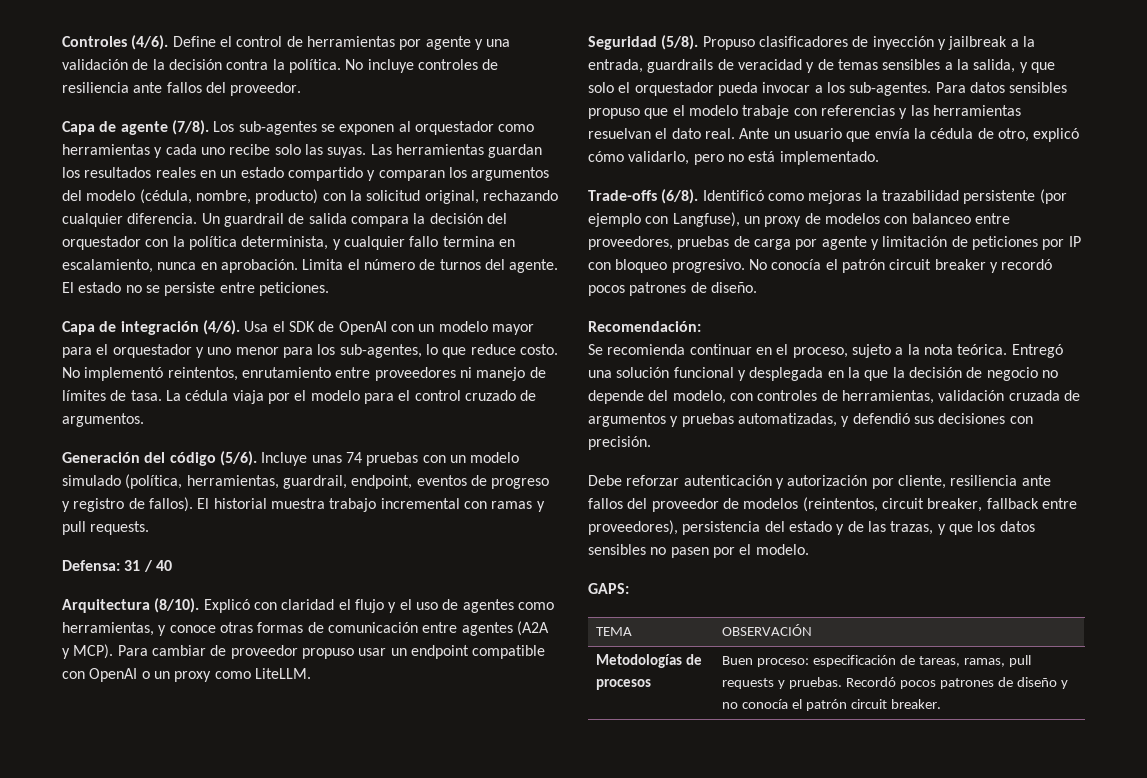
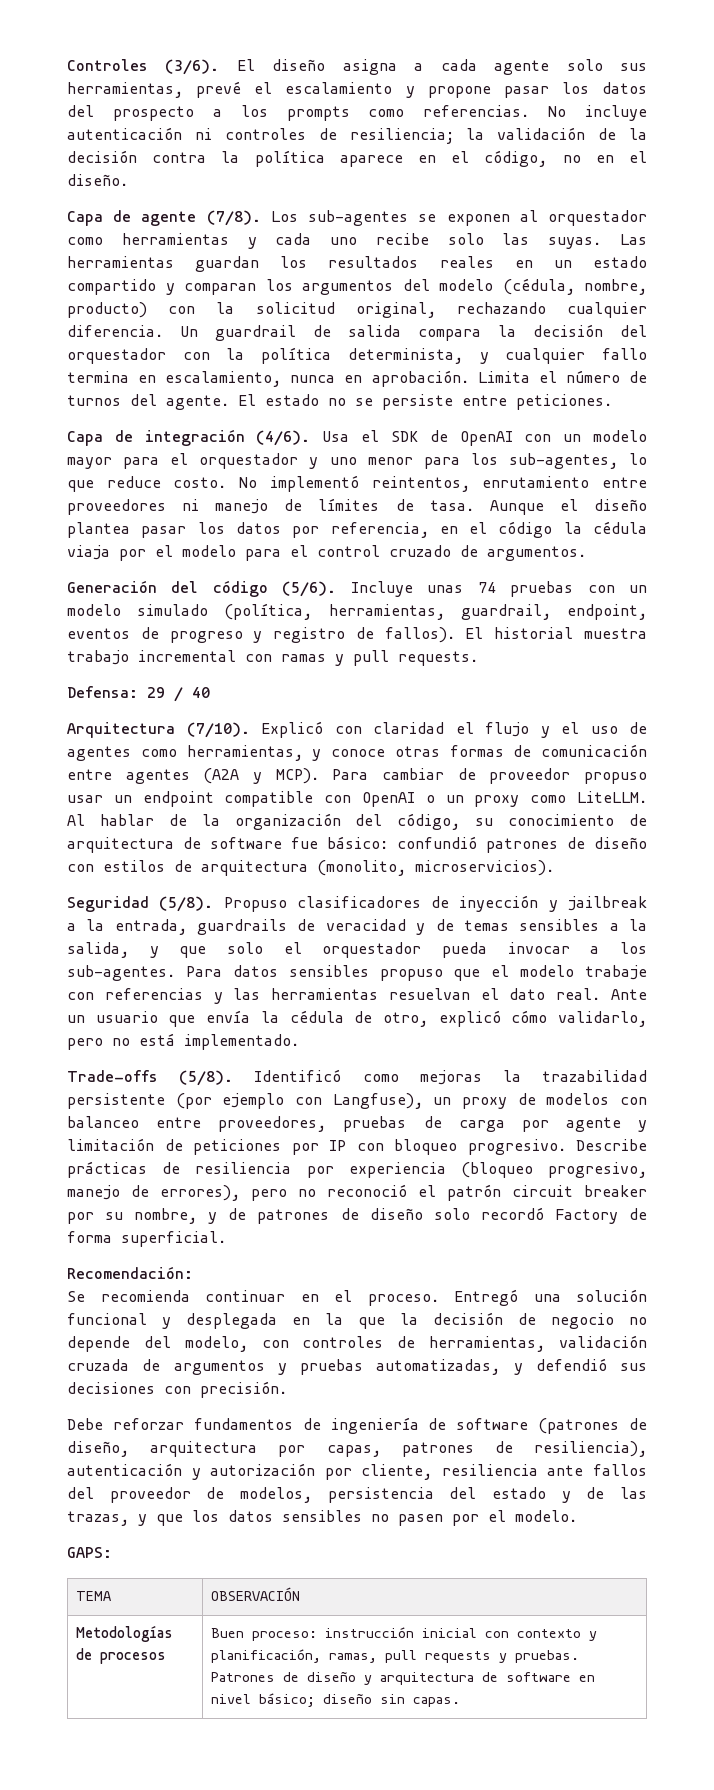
- Controles (4/6). Define el control de herramientas por agente y una validación de la decisión contra la política. No incluye controles de resiliencia ante fallos del proveedor.
+ Controles (3/6). El diseño asigna a cada agente solo sus herramientas, prevé el escalamiento y propone pasar los datos del prospecto a los prompts como referencias. No incluye autenticación ni controles de resiliencia; la validación de la decisión contra la política aparece en el código, no en el diseño.
- La cédula viaja por el modelo para el control cruzado de argumentos.
+ Aunque el diseño plantea pasar los datos por referencia, en el código la cédula viaja por el modelo para el control cruzado de argumentos.
- Defensa: 31 / 40
+ Defensa: 29 / 40
- Arquitectura (8/10).
+ Arquitectura (7/10).
+ Al hablar de la organización del código, su conocimiento de arquitectura de software fue básico: confundió patrones de diseño con estilos de arquitectura (monolito, microservicios).
- Trade-offs (6/8).
+ Trade-offs (5/8).
- No conocía el patrón circuit breaker y recordó pocos patrones de diseño.
+ Describe prácticas de resiliencia por experiencia (bloqueo progresivo, manejo de errores), pero no reconoció el patrón circuit breaker por su nombre, y de patrones de diseño solo recordó Factory de forma superficial.
- Se recomienda continuar en el proceso, sujeto a la nota teórica.
+ Se recomienda continuar en el proceso.
- Debe reforzar autenticación y autorización por cliente, resiliencia ante fallos del proveedor de modelos (reintentos, circuit breaker, fallback entre proveedores), persistencia del estado y de las trazas, y que los datos sensibles no pasen por el modelo.
+ Debe reforzar fundamentos de ingeniería de software (patrones de diseño, arquitectura por capas, patrones de resiliencia), autenticación y autorización por cliente, resiliencia ante fallos del proveedor de modelos, persistencia del estado y de las trazas, y que los datos sensibles no pasen por el modelo.
- Metodologías de procesos | Buen proceso: especificación de tareas, ramas, pull requests y pruebas. Recordó pocos patrones de diseño y no conocía el patrón circuit breaker.
+ Metodologías de procesos | Buen proceso: instrucción inicial con contexto y planificación, ramas, pull requests y pruebas. Patrones de diseño y arquitectura de software en nivel básico; diseño sin capas.

